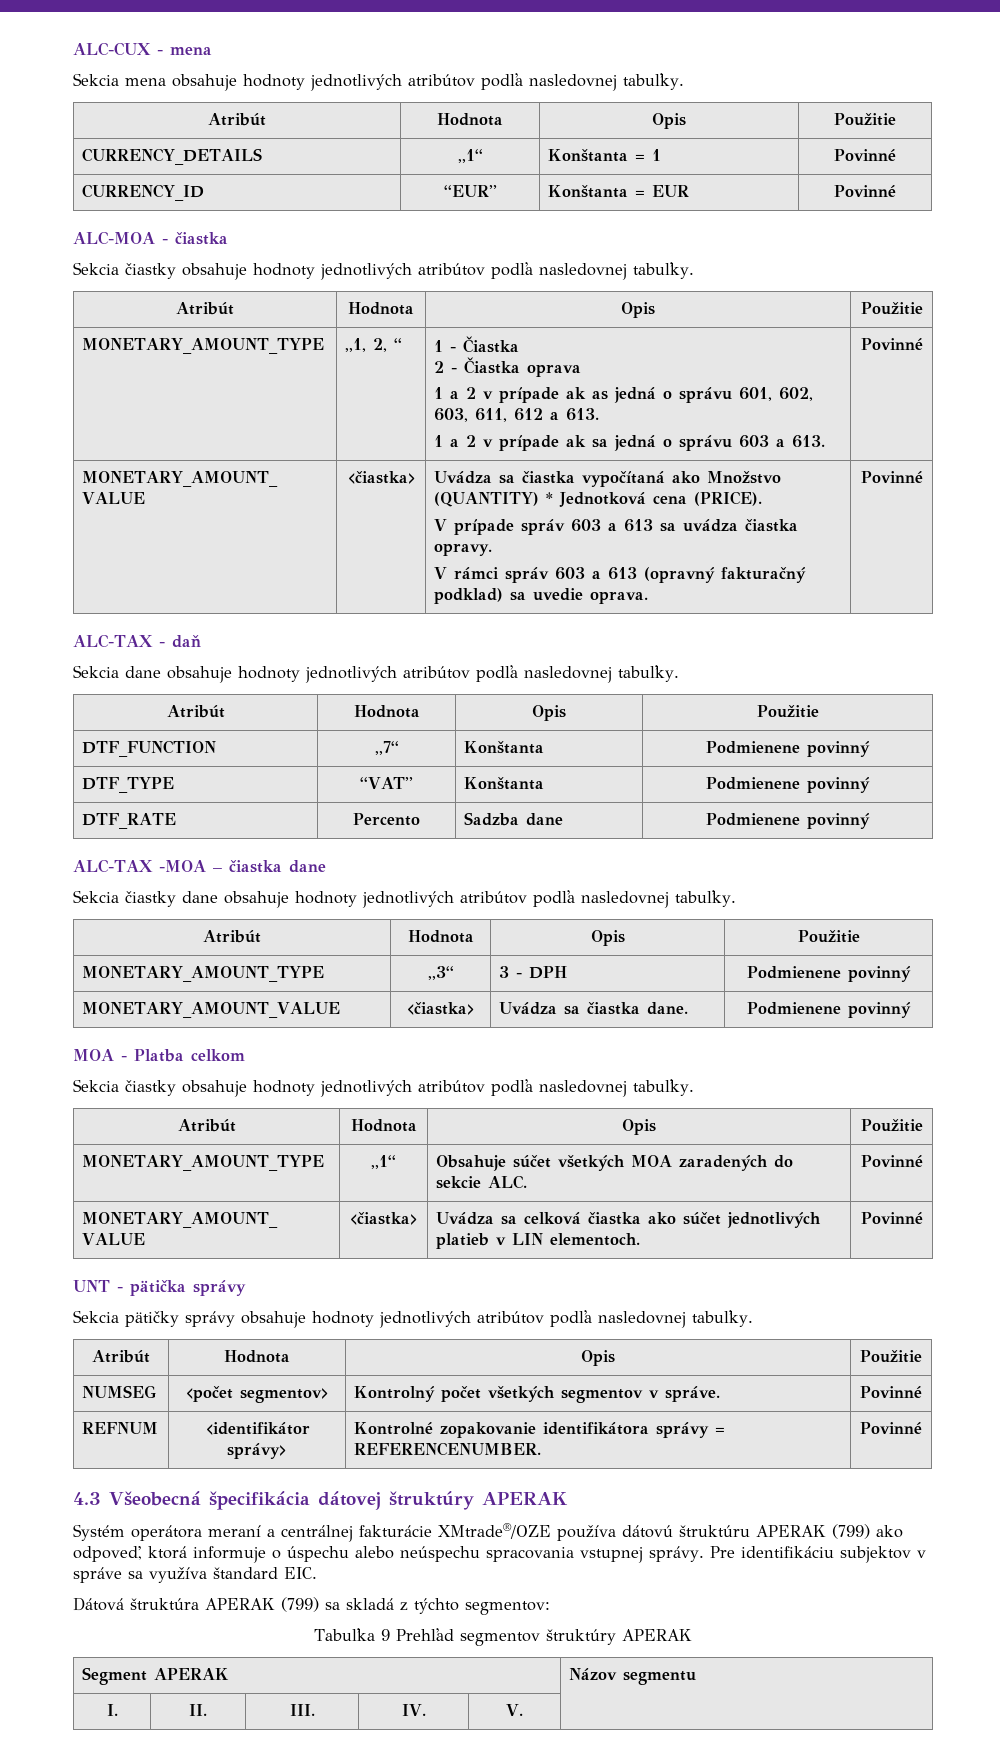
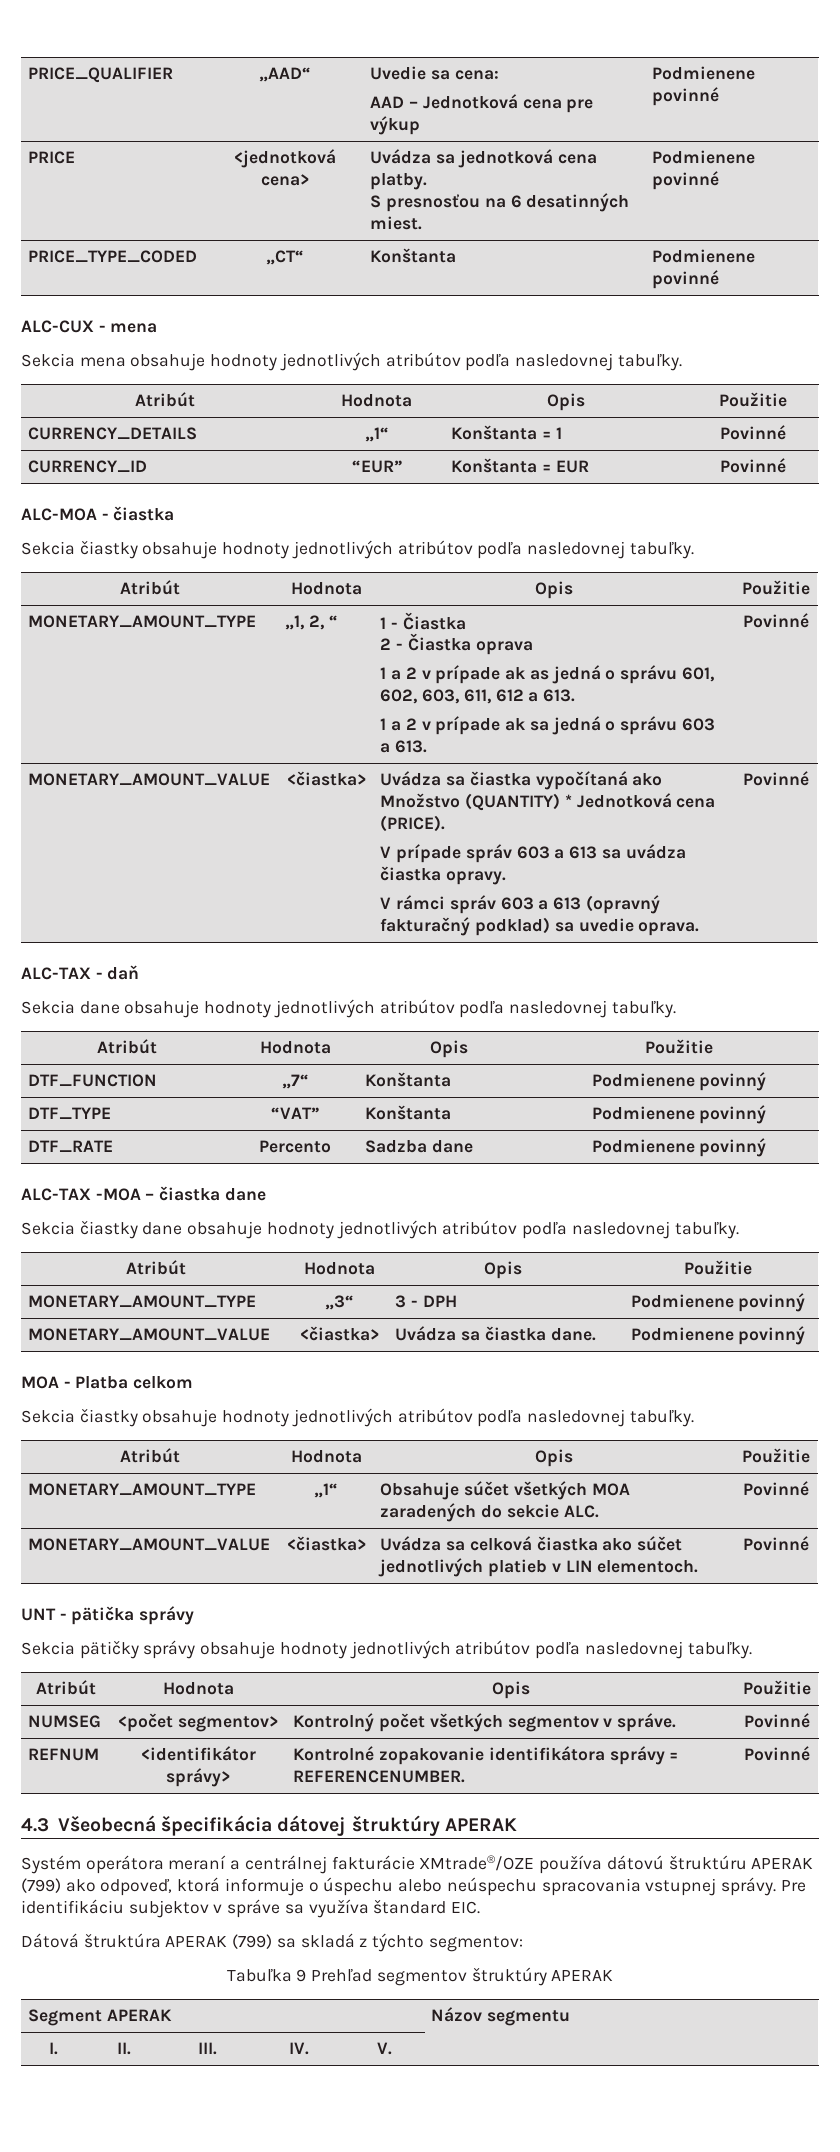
+ PRICE_QUALIFIER | „AAD“ | Uvedie sa cena:
+ AAD – Jednotková cena pre výkup | Podmienene povinné
+ PRICE | <jednotková cena> | Uvádza sa jednotková cena platby.
+ S presnosťou na 6 desatinných miest. | Podmienene povinné
+ PRICE_TYPE_CODED | „CT“ | Konštanta | Podmienene povinné

